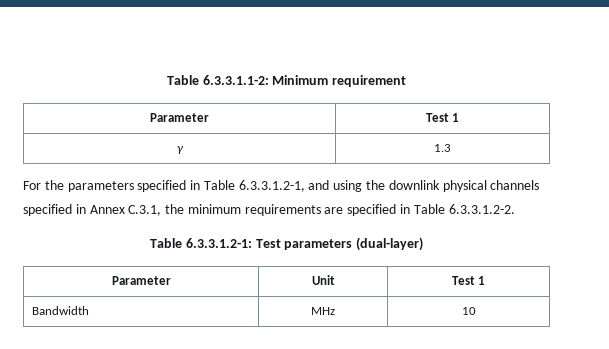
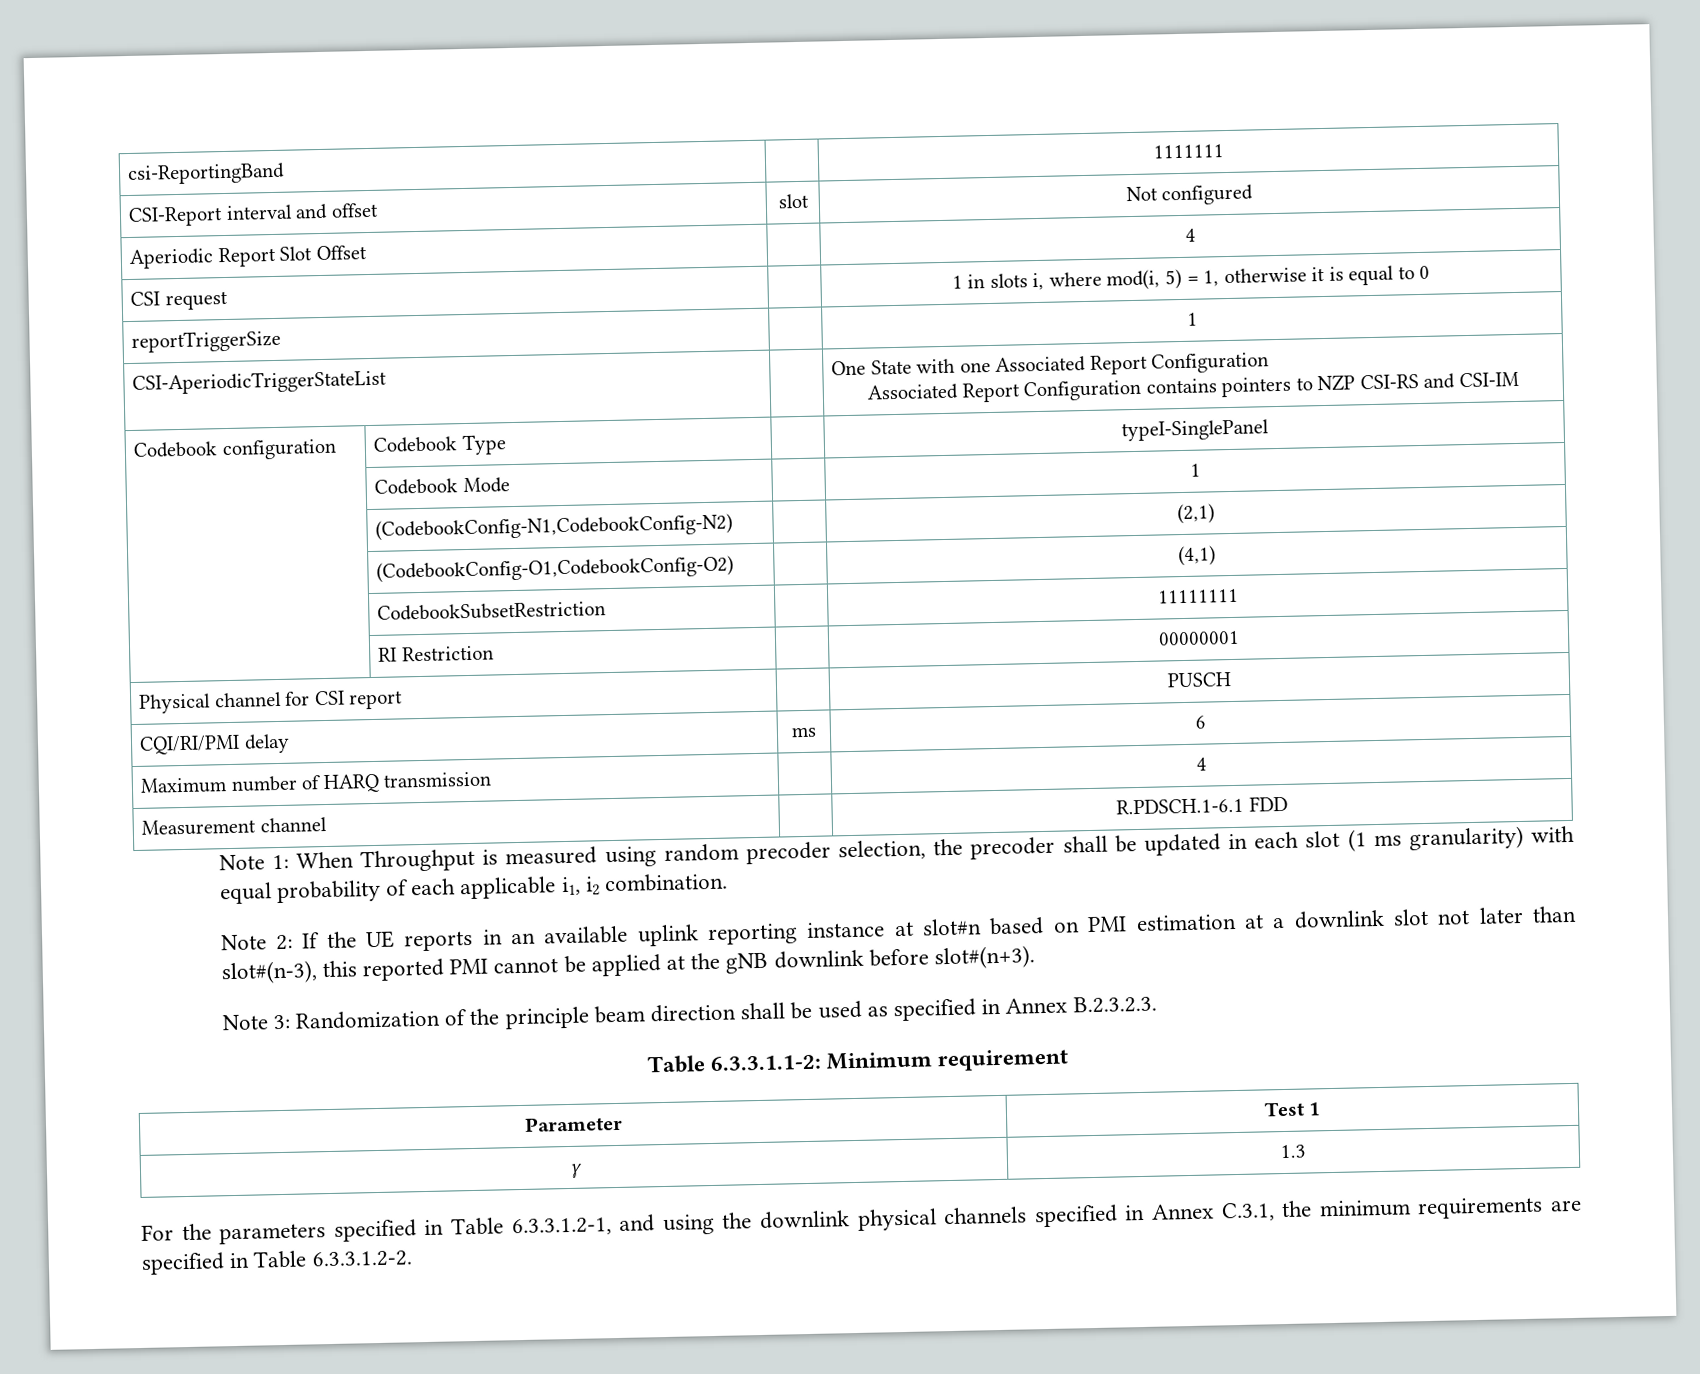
+ csi-ReportingBand | | 1111111
+ CSI-Report interval and offset | slot | Not configured
+ Aperiodic Report Slot Offset | | 4
+ CSI request | | 1 in slots i, where mod(i, 5) = 1, otherwise it is equal to 0
+ reportTriggerSize | | 1
+ CSI-AperiodicTriggerStateList | | One State with one Associated Report Configuration
+ Associated Report Configuration contains pointers to NZP CSI-RS and CSI-IM
+ Codebook configuration | Codebook Type | | typeI-SinglePanel
+ | Codebook Mode | | 1
+ | (CodebookConfig-N1,CodebookConfig-N2) | | (2,1)
+ | (CodebookConfig-O1,CodebookConfig-O2) | | (4,1)
+ | CodebookSubsetRestriction | | 11111111
+ | RI Restriction | | 00000001
+ Physical channel for CSI report | | PUSCH
+ CQI/RI/PMI delay | ms | 6
+ Maximum number of HARQ transmission | | 4
+ Measurement channel | | R.PDSCH.1-6.1 FDD
+ Note 1: When Throughput is measured using random precoder selection, the precoder shall be updated in each slot (1 ms granularity) with equal probability of each applicable i1, i2 combination.
+ Note 2: If the UE reports in an available uplink reporting instance at slot#n based on PMI estimation at a downlink slot not later than slot#(n-3), this reported PMI cannot be applied at the gNB downlink before slot#(n+3).
+ Note 3: Randomization of the principle beam direction shall be used as specified in Annex B.2.3.2.3.
- Table 6.3.3.1.2-1: Test parameters (dual-layer)
- Parameter | Unit | Test 1
- Bandwidth | MHz | 10

